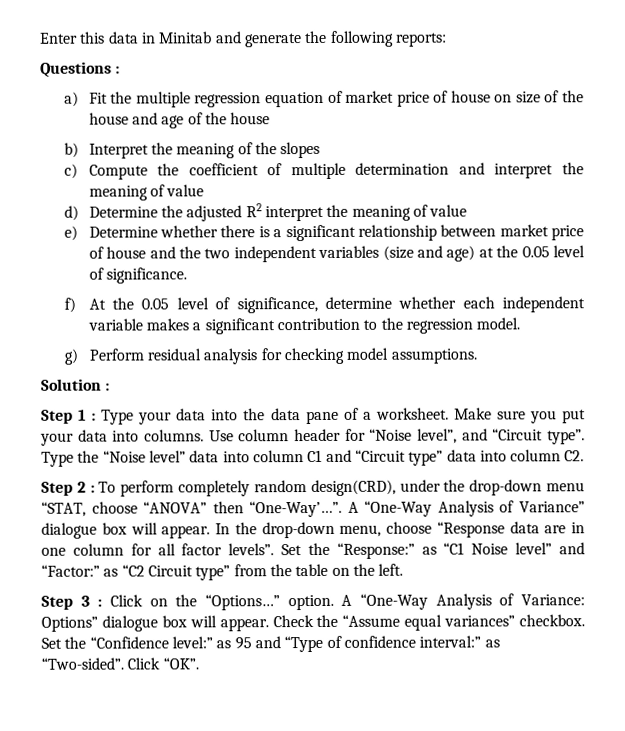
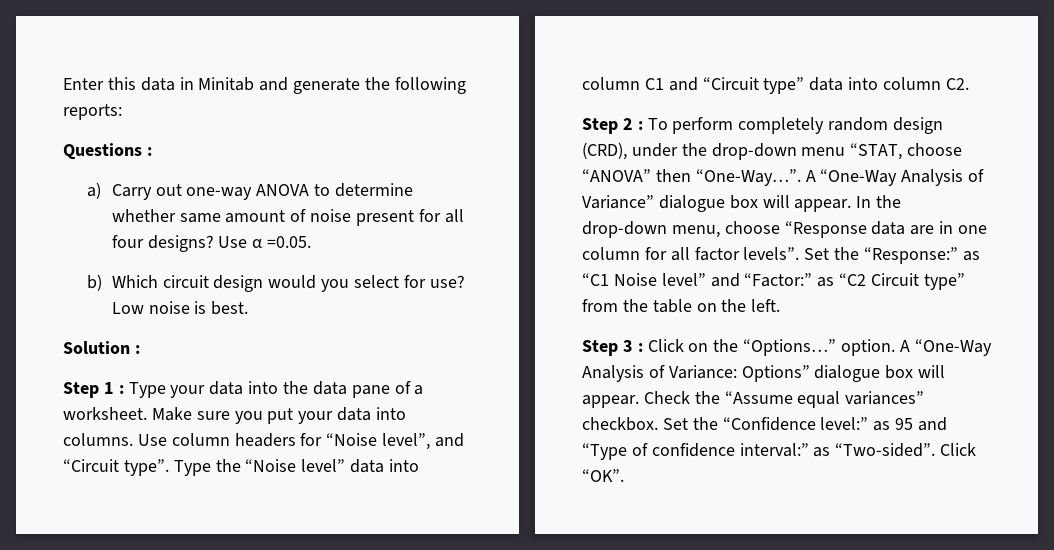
- a) Fit the multiple regression equation of market price of house on size of the house and age of the house
- b) Interpret the meaning of the slopes
- c) Compute the coefficient of multiple determination and interpret the meaning of value
- d) Determine the adjusted R2 interpret the meaning of value
- e) Determine whether there is a significant relationship between market price of house and the two independent variables (size and age) at the 0.05 level of significance.
- f) At the 0.05 level of significance, determine whether each independent variable makes a significant contribution to the regression model.
- g) Perform residual analysis for checking model assumptions.
+ a) Carry out one-way ANOVA to determine whether same amount of noise present for all four designs? Use α =0.05.
+ b) Which circuit design would you select for use? Low noise is best.
- Use column header for “Noise level”, and “Circuit type”.
+ Use column headers for “Noise level”, and “Circuit type”.
- Step 2 : To perform completely random design(CRD), under the drop-down menu “STAT, choose “ANOVA” then “One-Way’…”.
+ Step 2 : To perform completely random design (CRD), under the drop-down menu “STAT, choose “ANOVA” then “One-Way…”.

